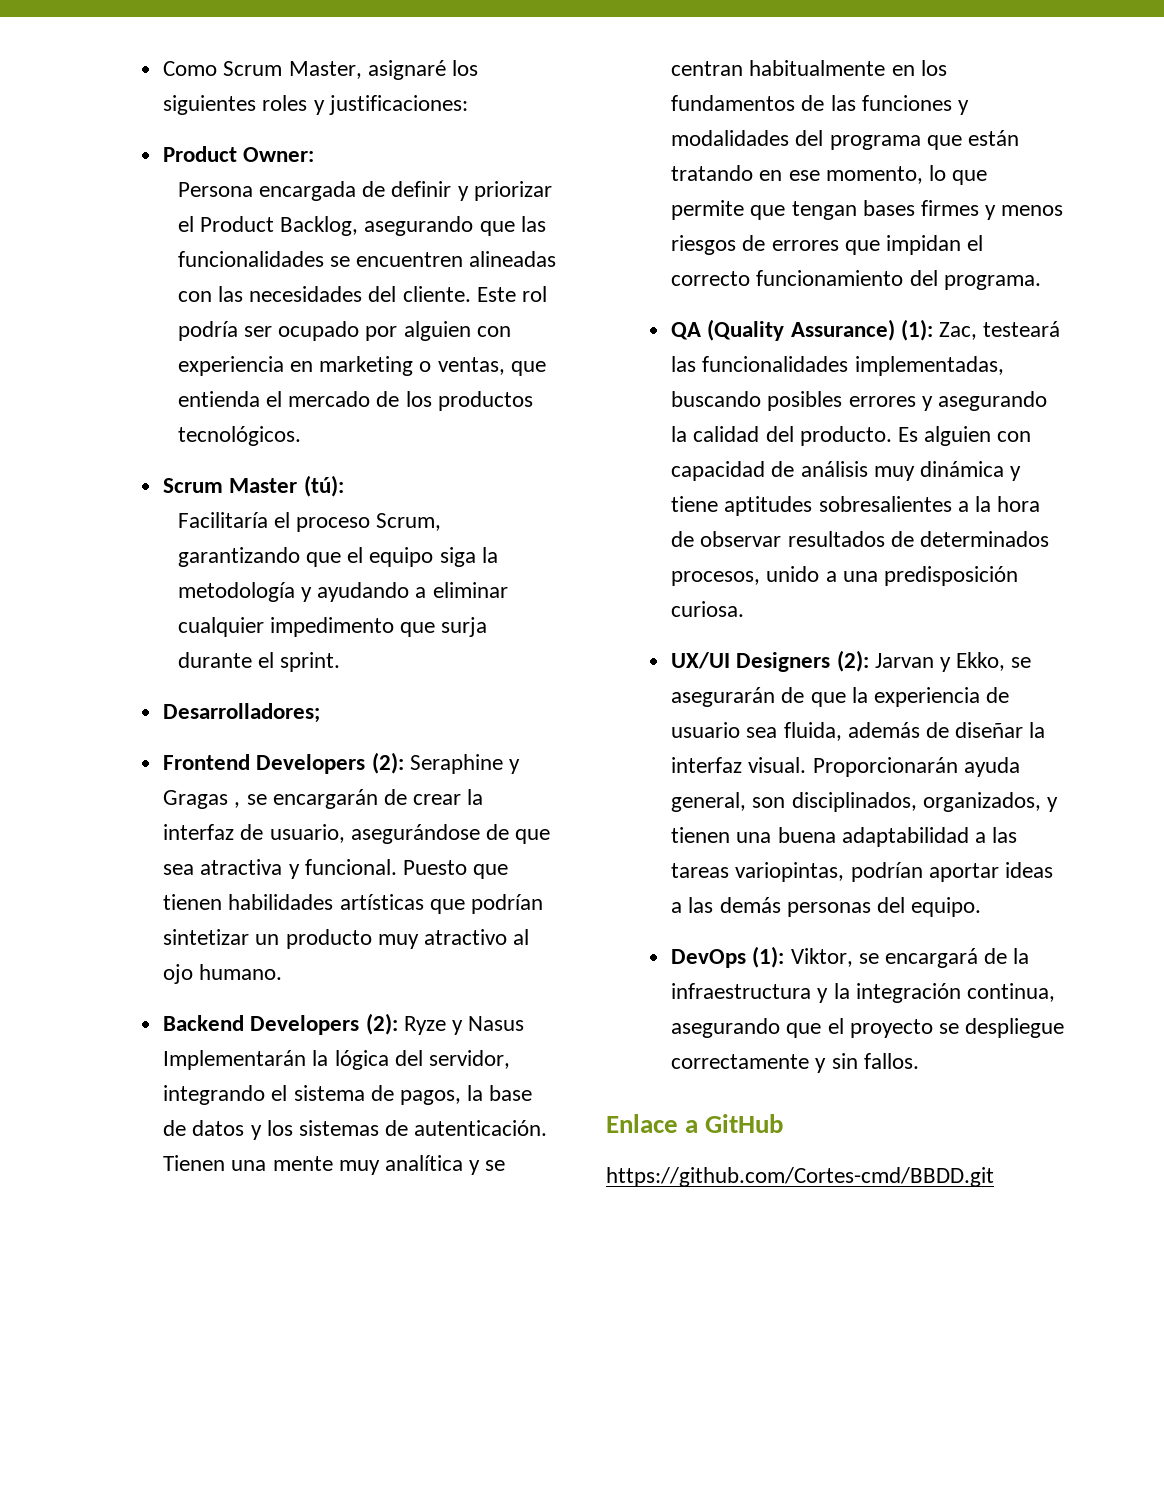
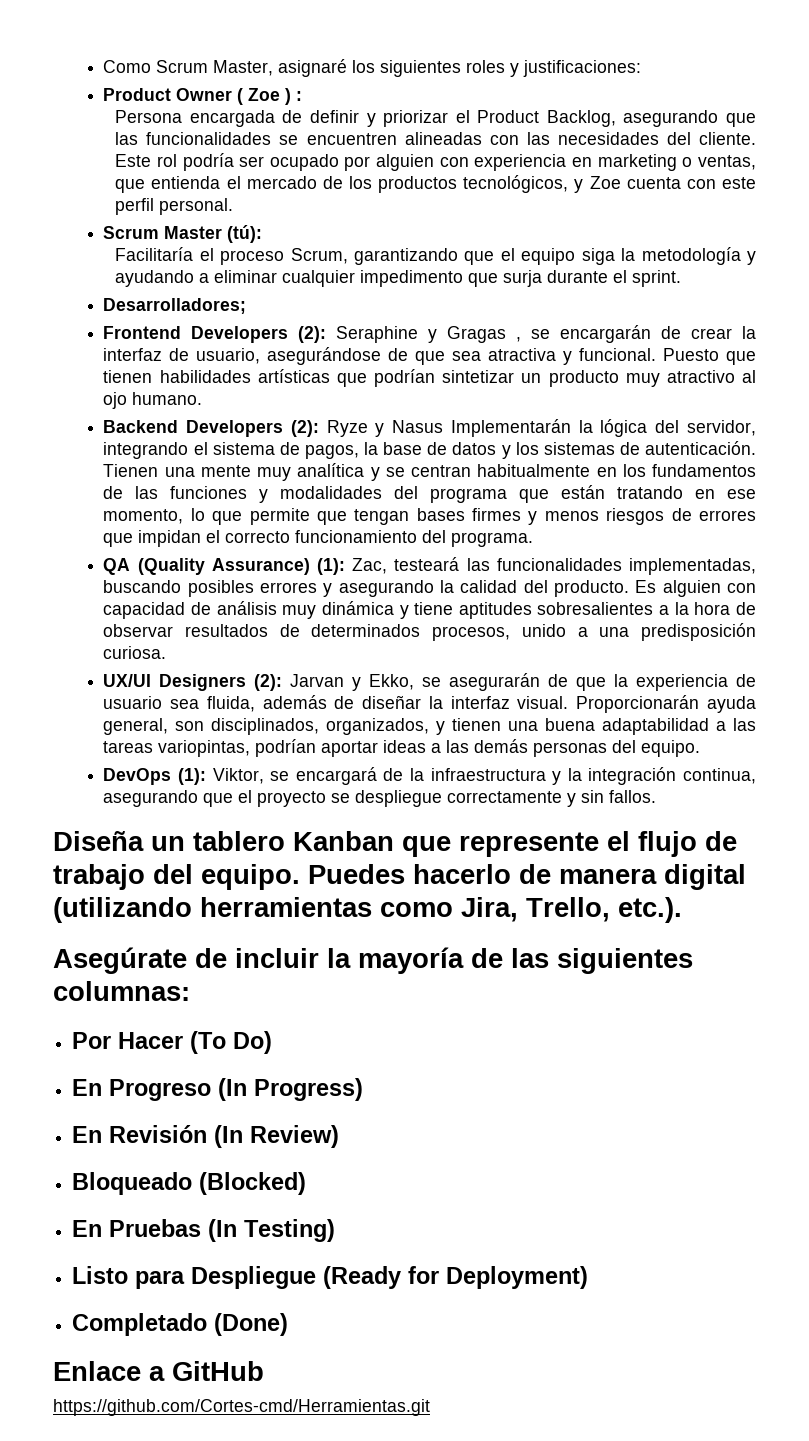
- Product Owner:
+ Product Owner ( Zoe ) :
- Este rol podría ser ocupado por alguien con experiencia en marketing o ventas, que entienda el mercado de los productos tecnológicos.
+ Este rol podría ser ocupado por alguien con experiencia en marketing o ventas, que entienda el mercado de los productos tecnológicos, y Zoe cuenta con este perfil personal.
+ Diseña un tablero Kanban que represente el flujo de trabajo del equipo. Puedes hacerlo de manera digital (utilizando herramientas como Jira, Trello, etc.).
+ Asegúrate de incluir la mayoría de las siguientes columnas:
+ Por Hacer (To Do)
+ En Progreso (In Progress)
+ En Revisión (In Review)
+ Bloqueado (Blocked)
+ En Pruebas (In Testing)
+ Listo para Despliegue (Ready for Deployment)
+ Completado (Done)
- https://github.com/Cortes-cmd/BBDD.git
+ https://github.com/Cortes-cmd/Herramientas.git

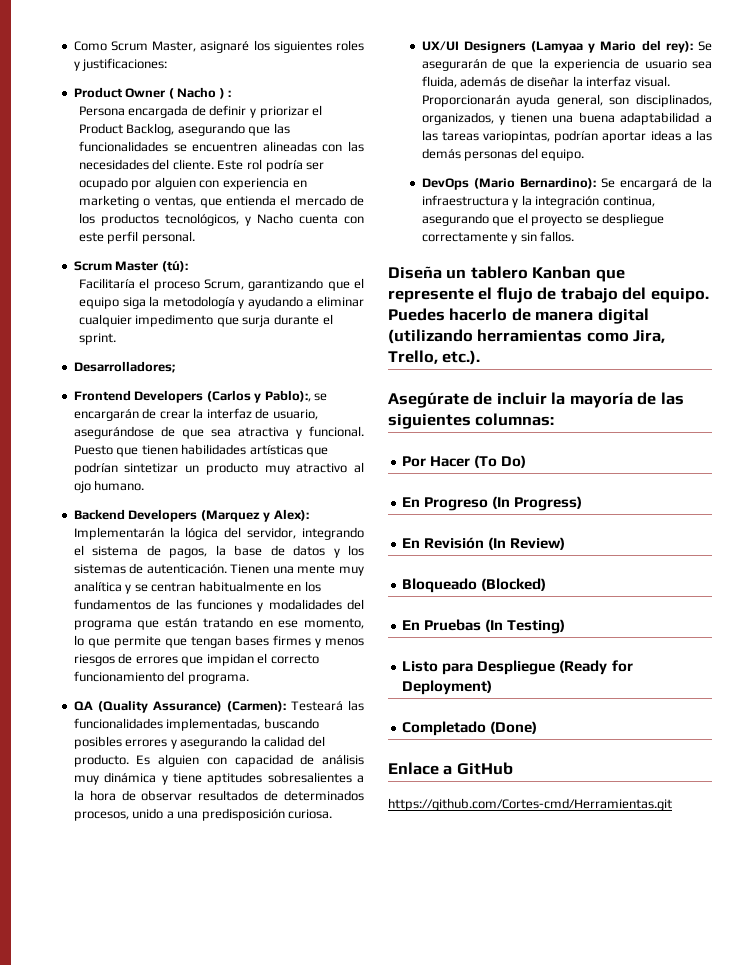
- Product Owner ( Zoe ) :
+ Product Owner ( Nacho ) :
- Este rol podría ser ocupado por alguien con experiencia en marketing o ventas, que entienda el mercado de los productos tecnológicos, y Zoe cuenta con este perfil personal.
+ Este rol podría ser ocupado por alguien con experiencia en marketing o ventas, que entienda el mercado de los productos tecnológicos, y Nacho cuenta con este perfil personal.
- Frontend Developers (2): Seraphine y Gragas , se encargarán de crear la interfaz de usuario, asegurándose de que sea atractiva y funcional.
+ Frontend Developers (Carlos y Pablo):, se encargarán de crear la interfaz de usuario, asegurándose de que sea atractiva y funcional.
- Backend Developers (2): Ryze y Nasus Implementarán la lógica del servidor, integrando el sistema de pagos, la base de datos y los sistemas de autenticación.
+ Backend Developers (Marquez y Alex): Implementarán la lógica del servidor, integrando el sistema de pagos, la base de datos y los sistemas de autenticación.
- QA (Quality Assurance) (1): Zac, testeará las funcionalidades implementadas, buscando posibles errores y asegurando la calidad del producto.
+ QA (Quality Assurance) (Carmen): Testeará las funcionalidades implementadas, buscando posibles errores y asegurando la calidad del producto.
- UX/UI Designers (2): Jarvan y Ekko, se asegurarán de que la experiencia de usuario sea fluida, además de diseñar la interfaz visual.
+ UX/UI Designers (Lamyaa y Mario del rey): Se asegurarán de que la experiencia de usuario sea fluida, además de diseñar la interfaz visual.
- DevOps (1): Viktor, se encargará de la infraestructura y la integración continua, asegurando que el proyecto se despliegue correctamente y sin fallos.
+ DevOps (Mario Bernardino): Se encargará de la infraestructura y la integración continua, asegurando que el proyecto se despliegue correctamente y sin fallos.

